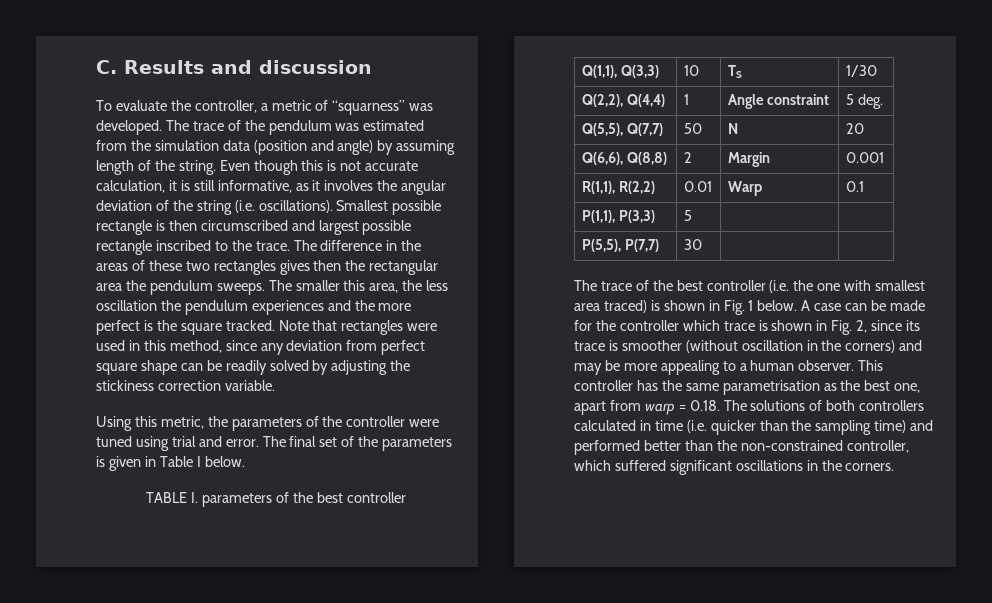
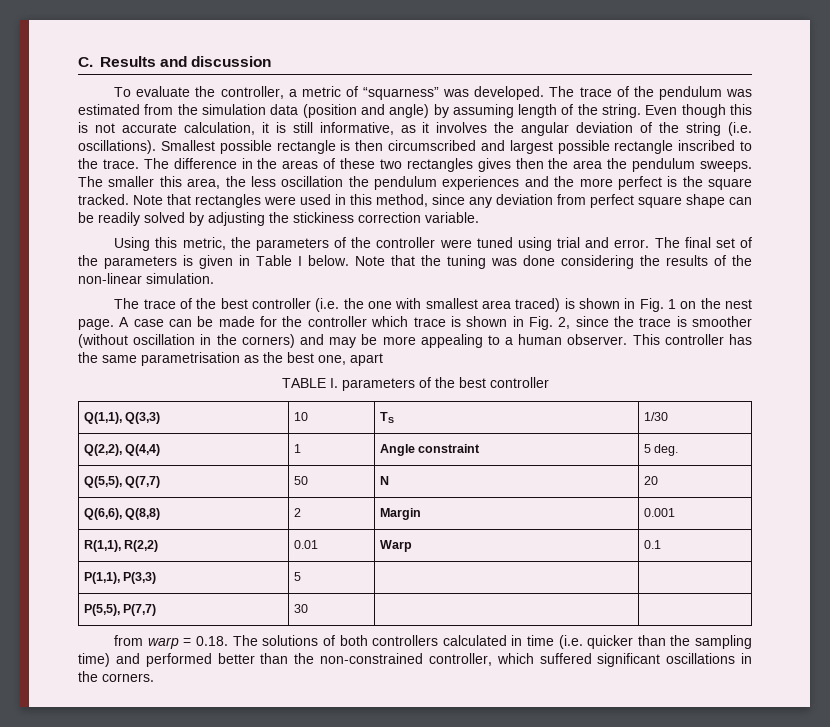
- The difference in the areas of these two rectangles gives then the rectangular area the pendulum sweeps.
+ The difference in the areas of these two rectangles gives then the area the pendulum sweeps.
+ Note that the tuning was done considering the results of the non-linear simulation.
+ The trace of the best controller (i.e. the one with smallest area traced) is shown in Fig. 1 on the nest page. A case can be made for the controller which trace is shown in Fig. 2, since the trace is smoother (without oscillation in the corners) and may be more appealing to a human observer. This controller has the same parametrisation as the best one, apart
- The trace of the best controller (i.e. the one with smallest area traced) is shown in Fig. 1 below. A case can be made for the controller which trace is shown in Fig. 2, since its trace is smoother (without oscillation in the corners) and may be more appealing to a human observer. This controller has the same parametrisation as the best one, apart from warp = 0.18. The solutions of both controllers calculated in time (i.e. quicker than the sampling time) and performed better than the non-constrained controller, which suffered significant oscillations in the corners.
+ from warp = 0.18. The solutions of both controllers calculated in time (i.e. quicker than the sampling time) and performed better than the non-constrained controller, which suffered significant oscillations in the corners.

